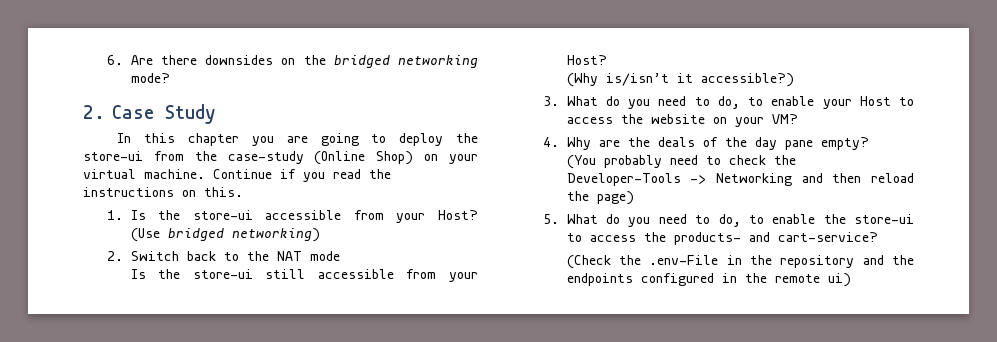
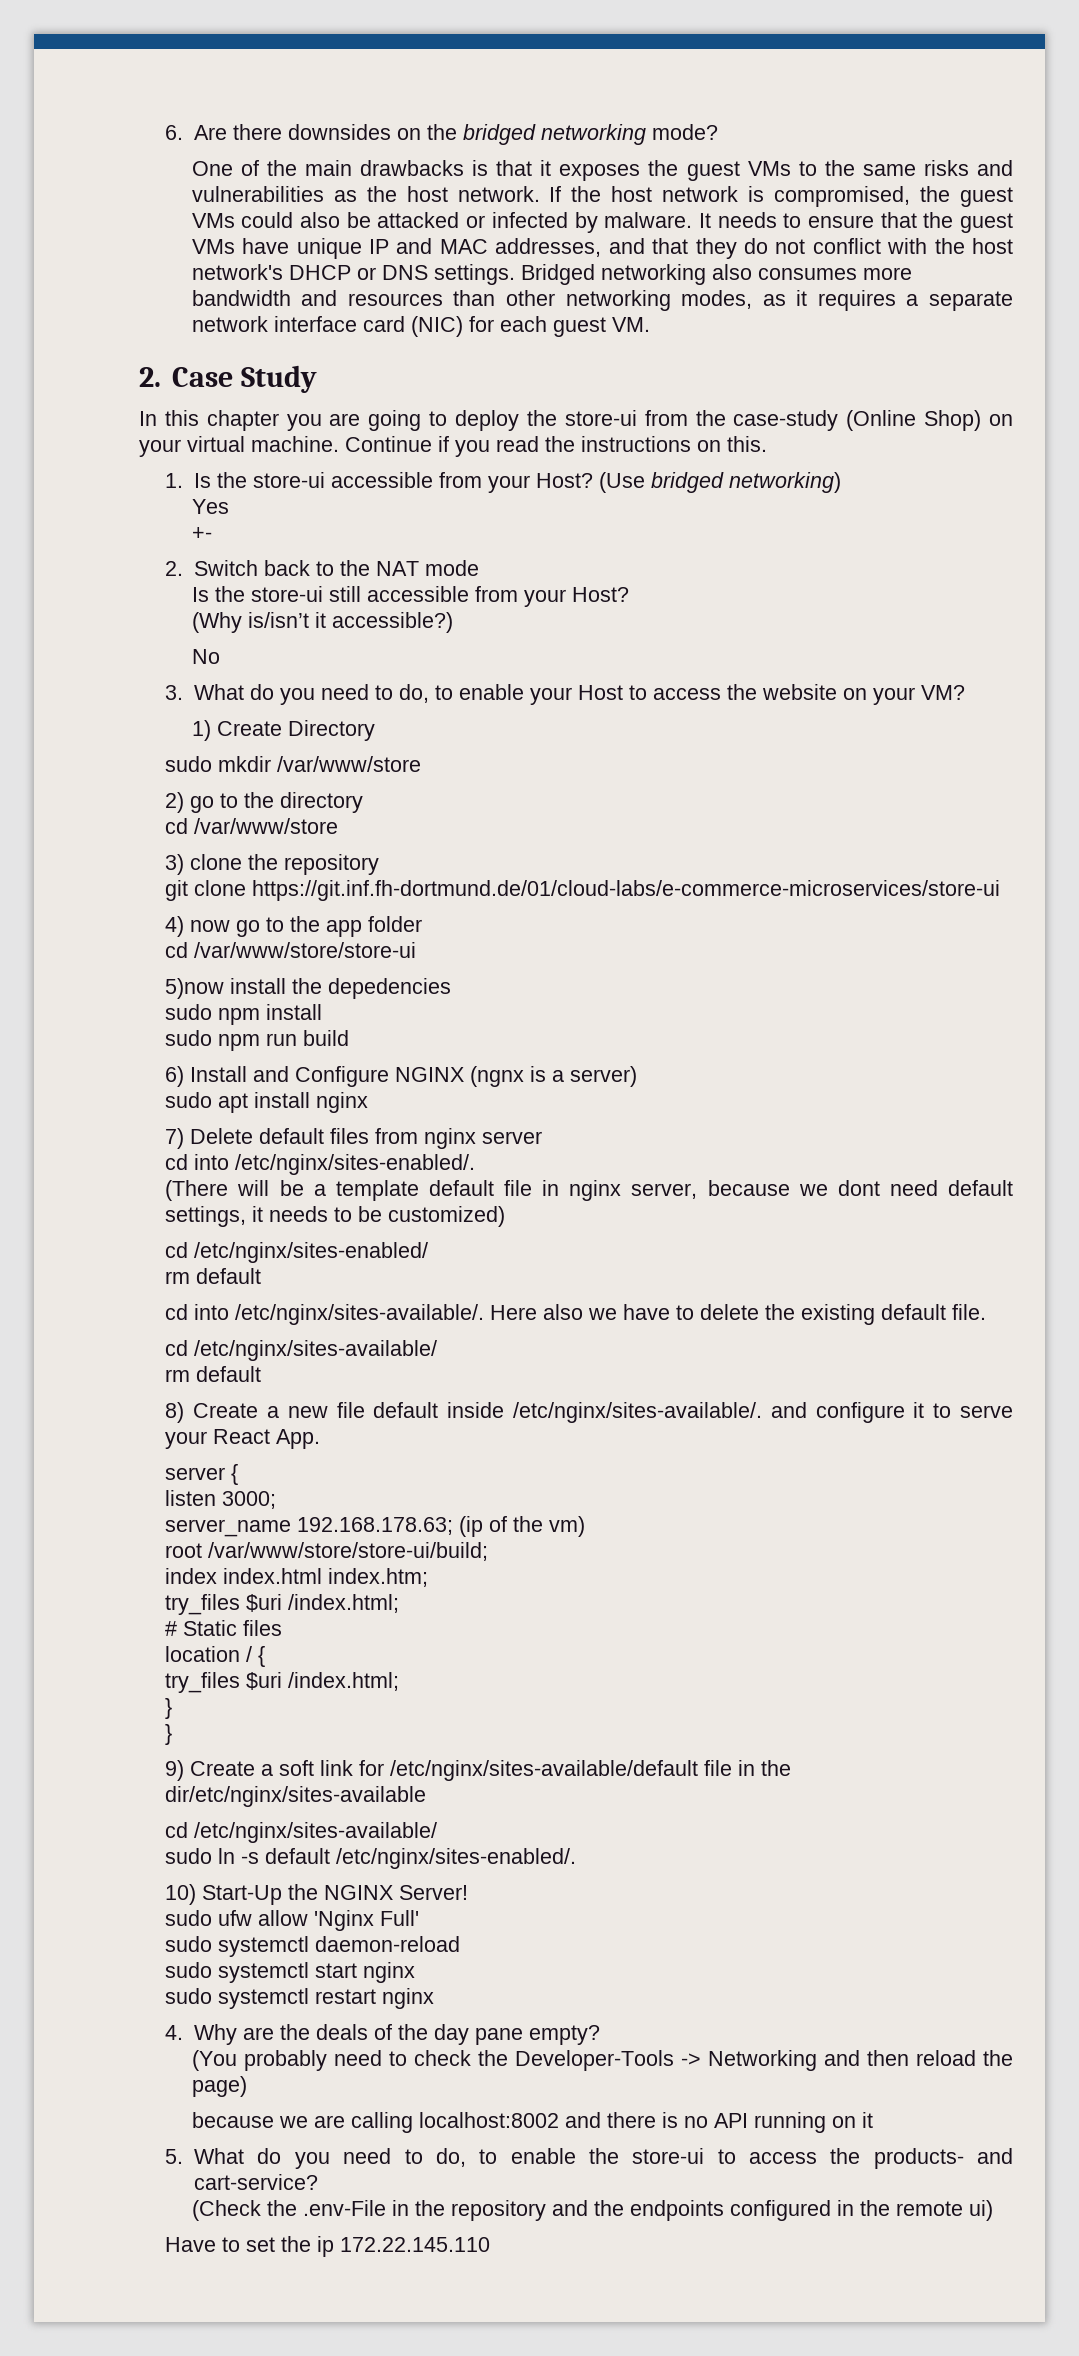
+ One of the main drawbacks is that it exposes the guest VMs to the same risks and vulnerabilities as the host network. If the host network is compromised, the guest VMs could also be attacked or infected by malware. It needs to ensure that the guest VMs have unique IP and MAC addresses, and that they do not conflict with the host network's DHCP or DNS settings. Bridged networking also consumes more bandwidth and resources than other networking modes, as it requires a separate network interface card (NIC) for each guest VM.
+ Yes
+ +-
+ No
+ 1) Create Directory
+ sudo mkdir /var/www/store
+ 2) go to the directory
+ cd /var/www/store
+ 3) clone the repository
+ git clone https://git.inf.fh-dortmund.de/01/cloud-labs/e-commerce-microservices/store-ui
+ 4) now go to the app folder
+ cd /var/www/store/store-ui
+ 5)now install the depedencies
+ sudo npm install
+ sudo npm run build
+ 6) Install and Configure NGINX (ngnx is a server)
+ sudo apt install nginx
+ 7) Delete default files from nginx server
+ cd into /etc/nginx/sites-enabled/.
+ (There will be a template default file in nginx server, because we dont need default settings, it needs to be customized)
+ cd /etc/nginx/sites-enabled/
+ rm default
+ cd into /etc/nginx/sites-available/. Here also we have to delete the existing default file.
+ cd /etc/nginx/sites-available/
+ rm default
+ 8) Create a new file default inside /etc/nginx/sites-available/. and configure it to serve your React App.
+ server {
+ listen 3000;
+ server_name 192.168.178.63; (ip of the vm)
+ root /var/www/store/store-ui/build;
+ index index.html index.htm;
+ try_files $uri /index.html;
+ # Static files
+ location / {
+ try_files $uri /index.html;
+ }
+ }
+ 9) Create a soft link for /etc/nginx/sites-available/default file in the dir/etc/nginx/sites-available
+ cd /etc/nginx/sites-available/
+ sudo ln -s default /etc/nginx/sites-enabled/.
+ 10) Start-Up the NGINX Server!
+ sudo ufw allow 'Nginx Full'
+ sudo systemctl daemon-reload
+ sudo systemctl start nginx
+ sudo systemctl restart nginx
+ because we are calling localhost:8002 and there is no API running on it
+ Have to set the ip 172.22.145.110

